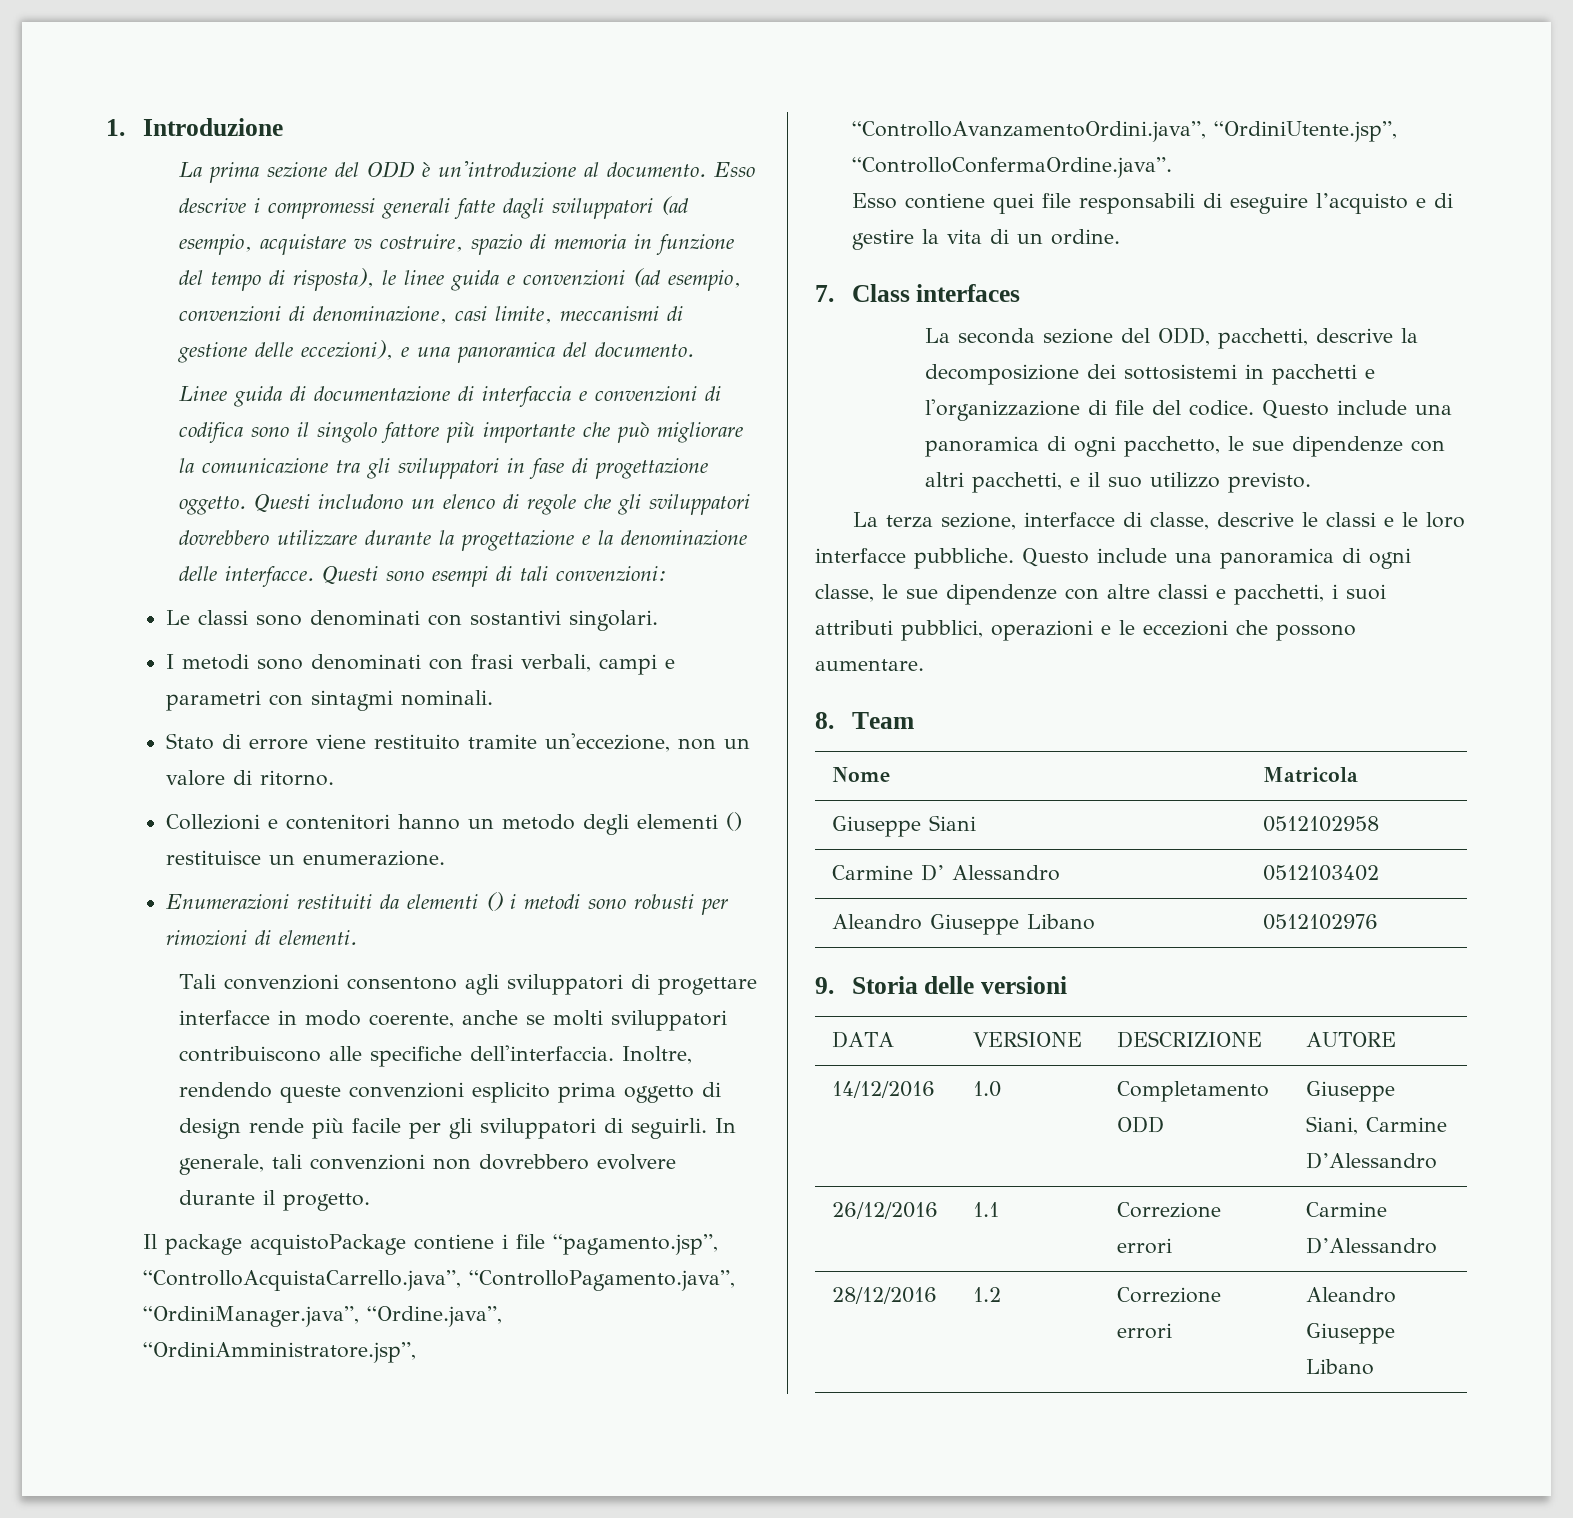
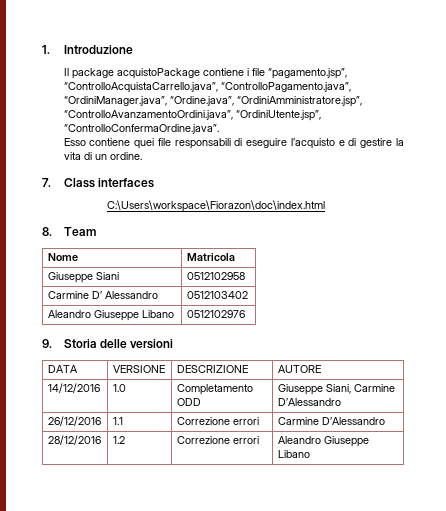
- La prima sezione del ODD è un'introduzione al documento. Esso descrive i compromessi generali fatte dagli sviluppatori (ad esempio, acquistare vs costruire, spazio di memoria in funzione del tempo di risposta), le linee guida e convenzioni (ad esempio, convenzioni di denominazione, casi limite, meccanismi di gestione delle eccezioni), e una panoramica del documento.
- Linee guida di documentazione di interfaccia e convenzioni di codifica sono il singolo fattore più importante che può migliorare la comunicazione tra gli sviluppatori in fase di progettazione oggetto. Questi includono un elenco di regole che gli sviluppatori dovrebbero utilizzare durante la progettazione e la denominazione delle interfacce. Questi sono esempi di tali convenzioni:
- Le classi sono denominati con sostantivi singolari.
- I metodi sono denominati con frasi verbali, campi e parametri con sintagmi nominali.
- Stato di errore viene restituito tramite un'eccezione, non un valore di ritorno.
- Collezioni e contenitori hanno un metodo degli elementi () restituisce un enumerazione.
- Enumerazioni restituiti da elementi () i metodi sono robusti per rimozioni di elementi.
- Tali convenzioni consentono agli sviluppatori di progettare interfacce in modo coerente, anche se molti sviluppatori contribuiscono alle specifiche dell'interfaccia. Inoltre, rendendo queste convenzioni esplicito prima oggetto di design rende più facile per gli sviluppatori di seguirli. In generale, tali convenzioni non dovrebbero evolvere durante il progetto.
- La seconda sezione del ODD, pacchetti, descrive la decomposizione dei sottosistemi in pacchetti e l'organizzazione di file del codice. Questo include una panoramica di ogni pacchetto, le sue dipendenze con altri pacchetti, e il suo utilizzo previsto.
- La terza sezione, interfacce di classe, descrive le classi e le loro interfacce pubbliche. Questo include una panoramica di ogni classe, le sue dipendenze con altre classi e pacchetti, i suoi attributi pubblici, operazioni e le eccezioni che possono aumentare.
+ C:\Users\workspace\Fiorazon\doc\index.html

